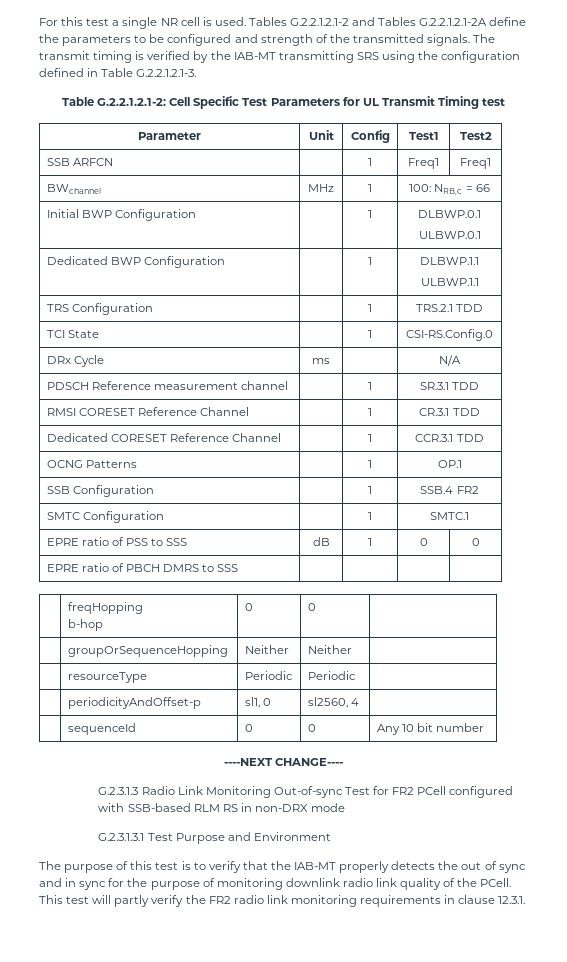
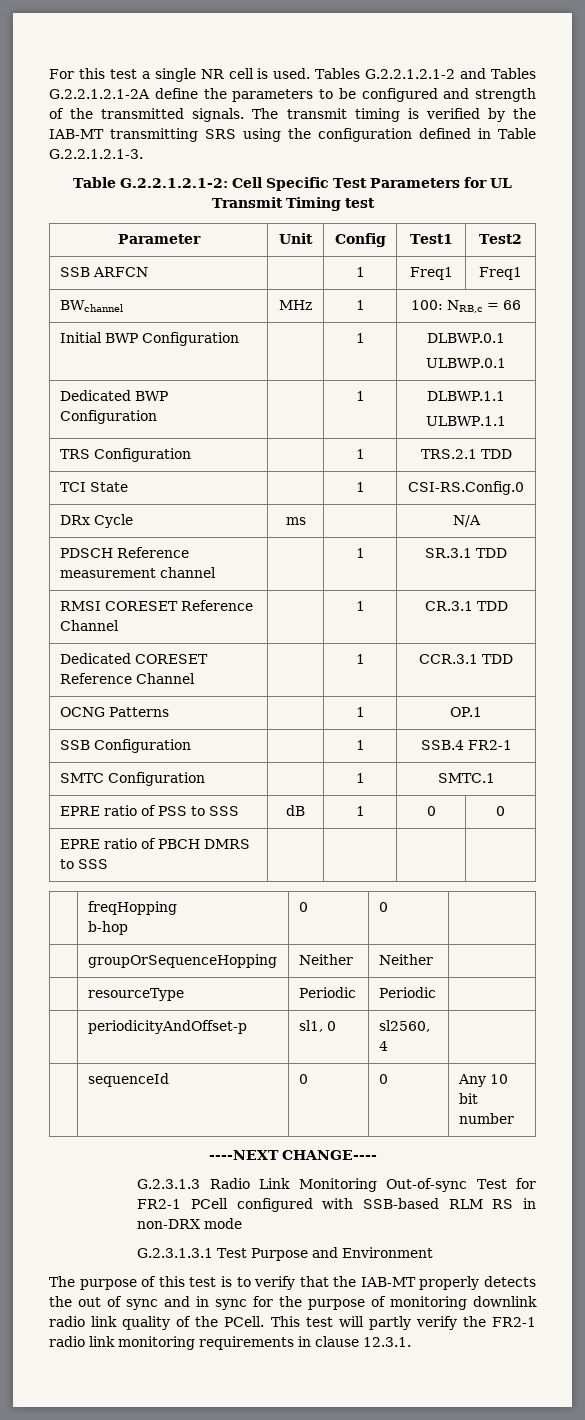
- SSB Configuration | | 1 | SSB.4 FR2
+ SSB Configuration | | 1 | SSB.4 FR2-1
- G.2.3.1.3 Radio Link Monitoring Out-of-sync Test for FR2 PCell configured with SSB-based RLM RS in non-DRX mode
+ G.2.3.1.3 Radio Link Monitoring Out-of-sync Test for FR2-1 PCell configured with SSB-based RLM RS in non-DRX mode
- This test will partly verify the FR2 radio link monitoring requirements in clause 12.3.1.
+ This test will partly verify the FR2-1 radio link monitoring requirements in clause 12.3.1.

